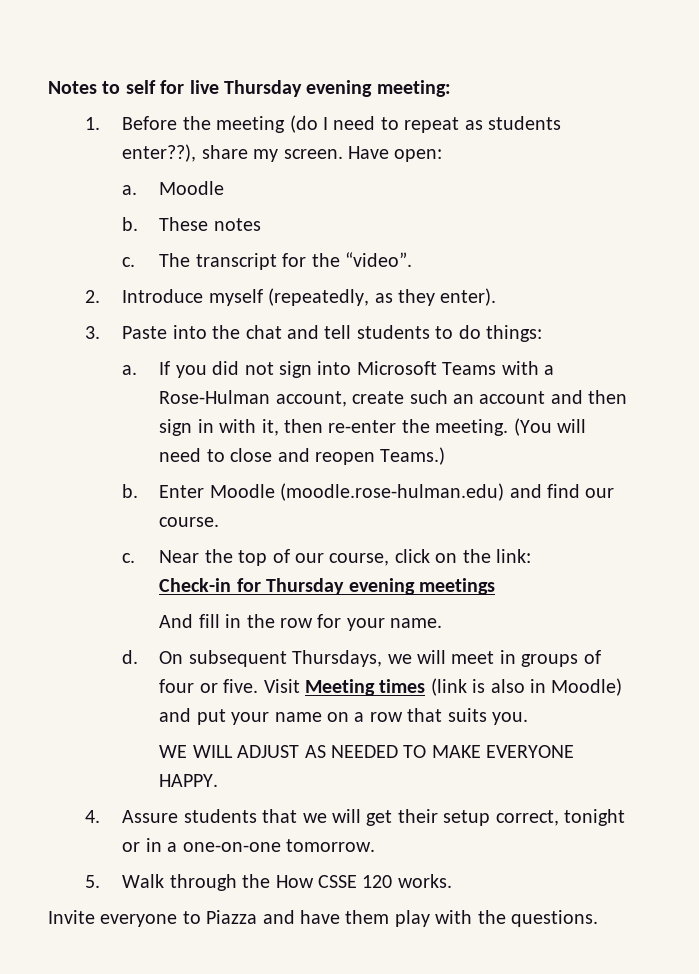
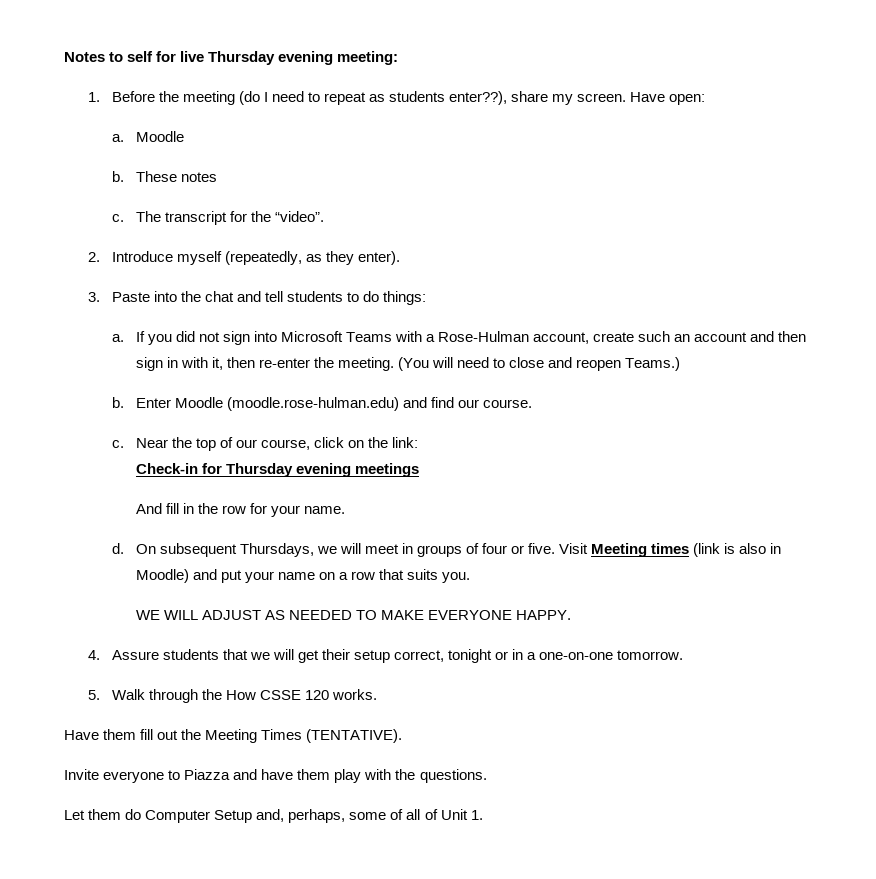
+ Have them fill out the Meeting Times (TENTATIVE).
+ Let them do Computer Setup and, perhaps, some of all of Unit 1.

